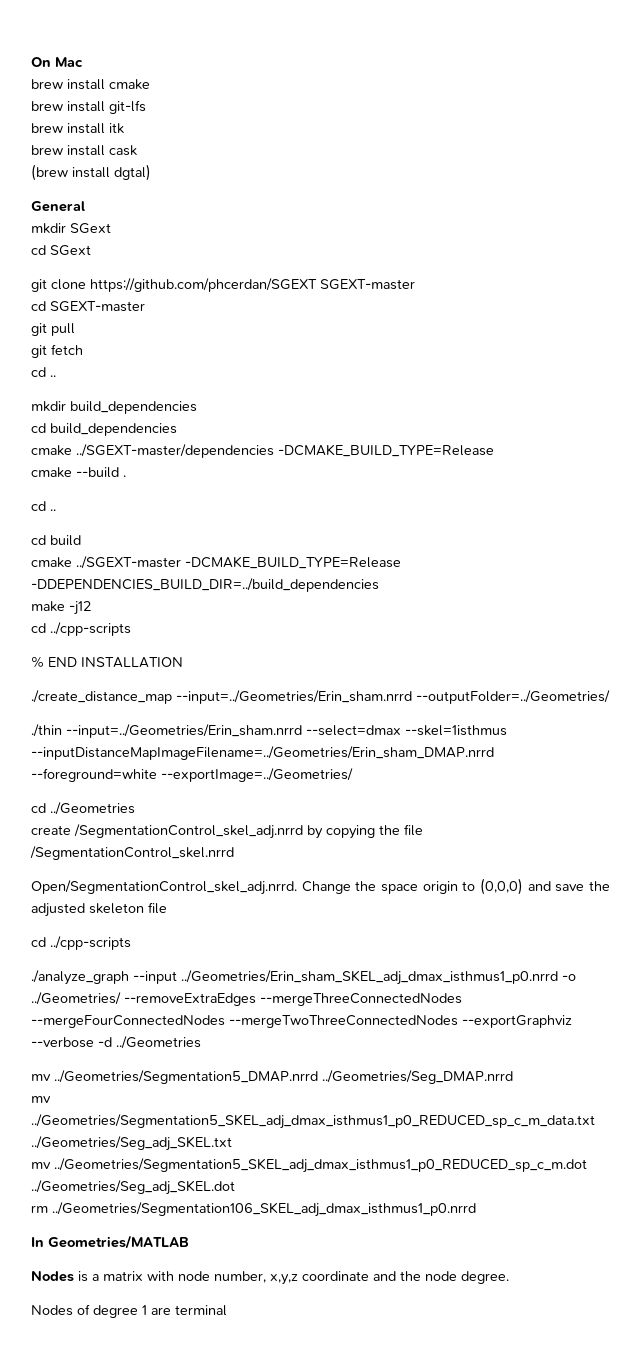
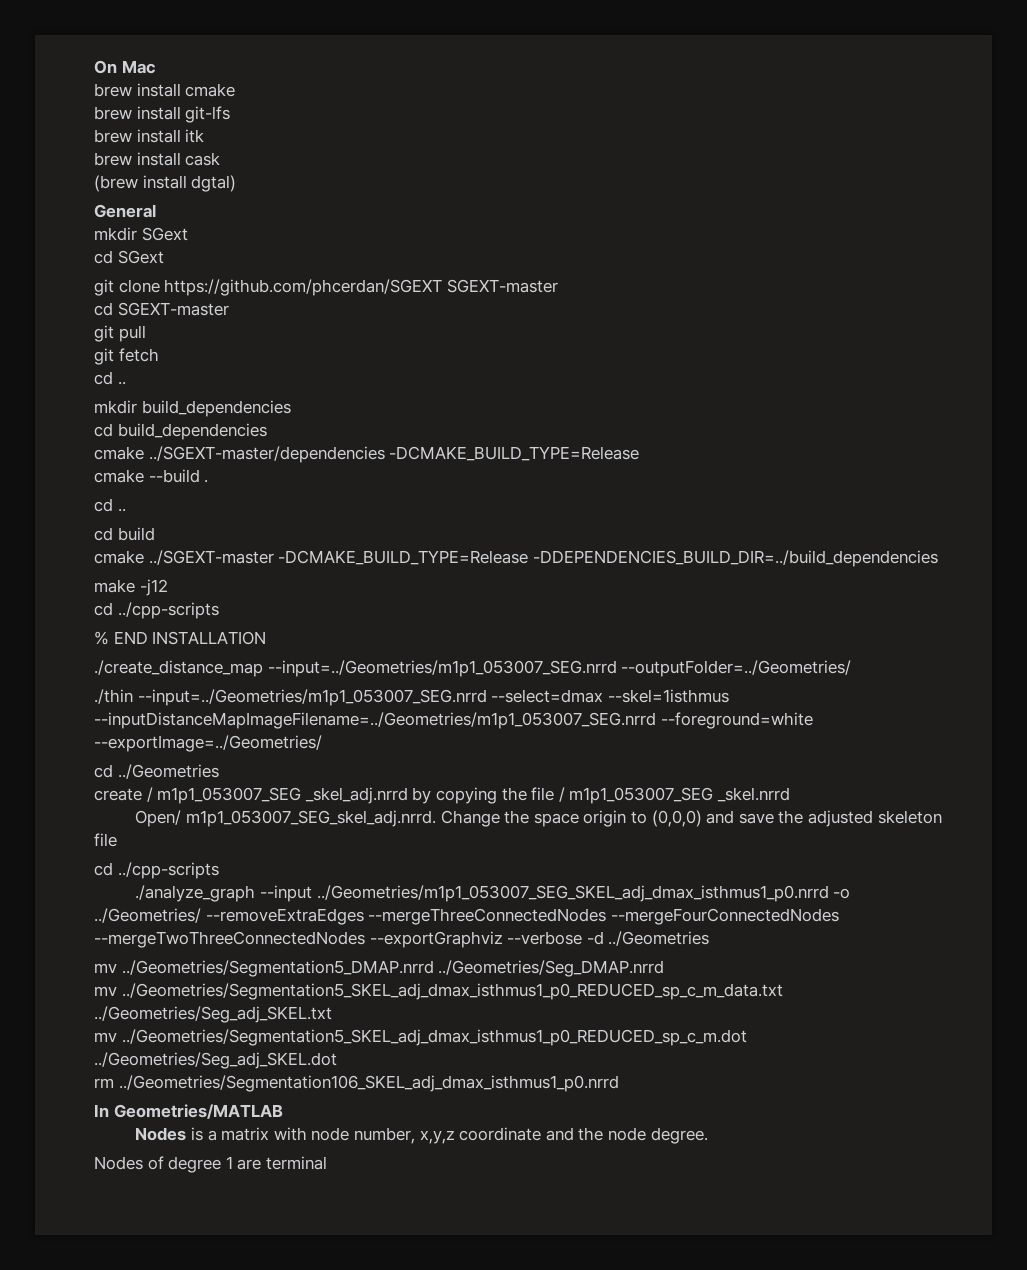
- ./create_distance_map --input=../Geometries/Erin_sham.nrrd --outputFolder=../Geometries/
+ ./create_distance_map --input=../Geometries/m1p1_053007_SEG.nrrd --outputFolder=../Geometries/
- ./thin --input=../Geometries/Erin_sham.nrrd --select=dmax --skel=1isthmus --inputDistanceMapImageFilename=../Geometries/Erin_sham_DMAP.nrrd --foreground=white --exportImage=../Geometries/
+ ./thin --input=../Geometries/m1p1_053007_SEG.nrrd --select=dmax --skel=1isthmus --inputDistanceMapImageFilename=../Geometries/m1p1_053007_SEG.nrrd --foreground=white --exportImage=../Geometries/
- create /SegmentationControl_skel_adj.nrrd by copying the file /SegmentationControl_skel.nrrd
- Open/SegmentationControl_skel_adj.nrrd. Change the space origin to (0,0,0) and save the adjusted skeleton file
+ create / m1p1_053007_SEG _skel_adj.nrrd by copying the file / m1p1_053007_SEG _skel.nrrd
+ Open/ m1p1_053007_SEG_skel_adj.nrrd. Change the space origin to (0,0,0) and save the adjusted skeleton file
- ./analyze_graph --input ../Geometries/Erin_sham_SKEL_adj_dmax_isthmus1_p0.nrrd -o ../Geometries/ --removeExtraEdges --mergeThreeConnectedNodes --mergeFourConnectedNodes --mergeTwoThreeConnectedNodes --exportGraphviz --verbose -d ../Geometries
+ ./analyze_graph --input ../Geometries/m1p1_053007_SEG_SKEL_adj_dmax_isthmus1_p0.nrrd -o ../Geometries/ --removeExtraEdges --mergeThreeConnectedNodes --mergeFourConnectedNodes --mergeTwoThreeConnectedNodes --exportGraphviz --verbose -d ../Geometries

